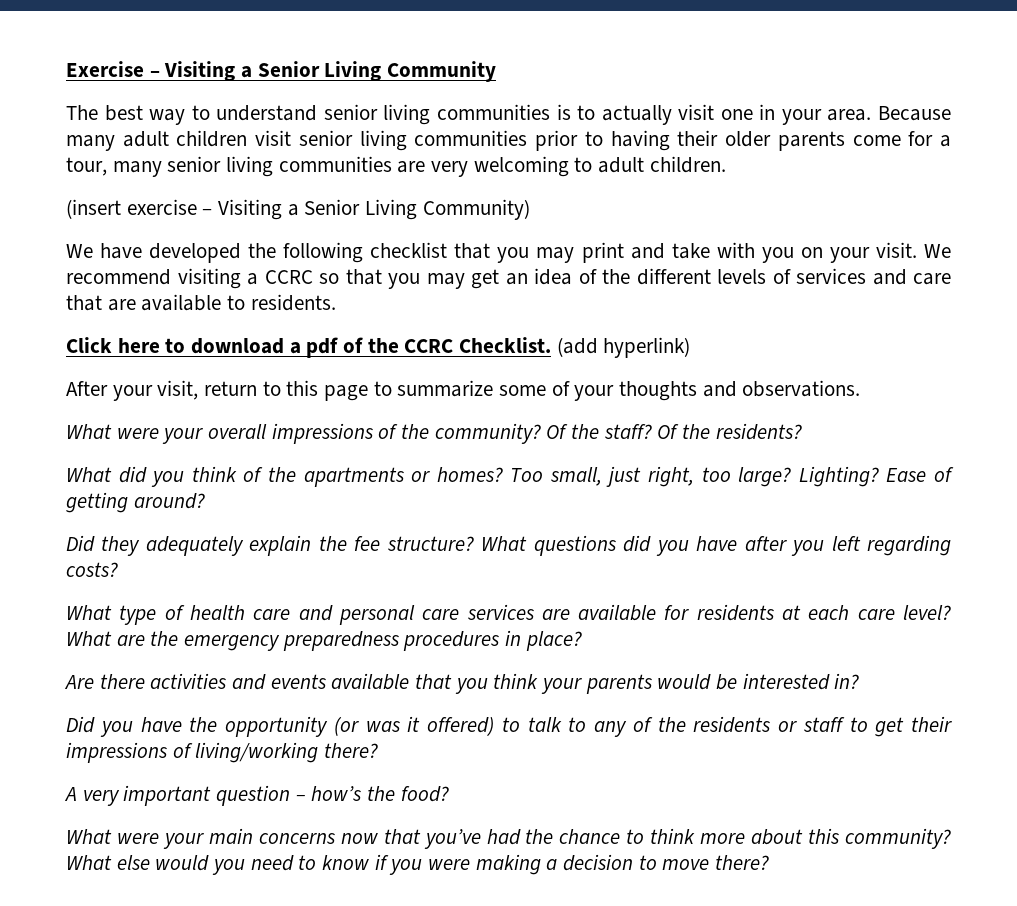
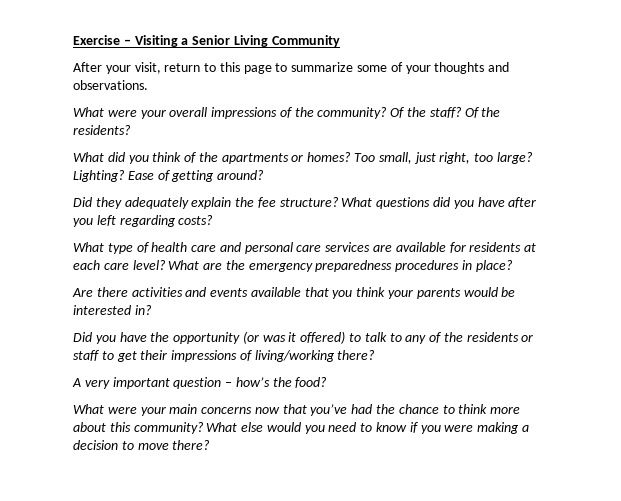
- The best way to understand senior living communities is to actually visit one in your area. Because many adult children visit senior living communities prior to having their older parents come for a tour, many senior living communities are very welcoming to adult children.
- (insert exercise – Visiting a Senior Living Community)
- We have developed the following checklist that you may print and take with you on your visit. We recommend visiting a CCRC so that you may get an idea of the different levels of services and care that are available to residents.
- Click here to download a pdf of the CCRC Checklist. (add hyperlink)

